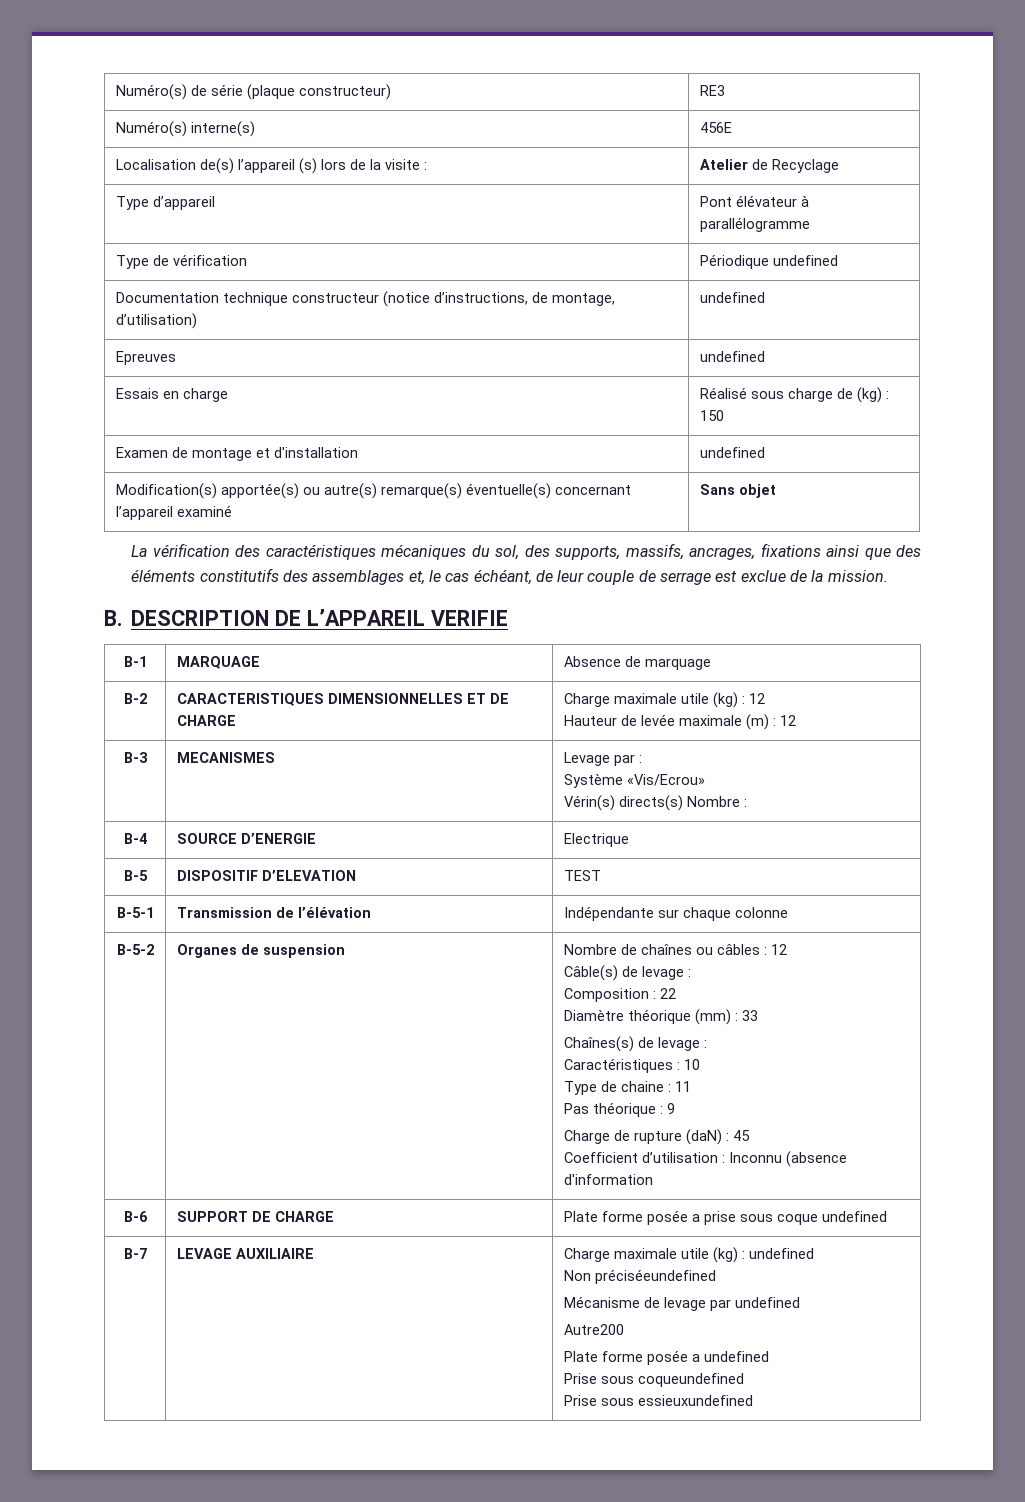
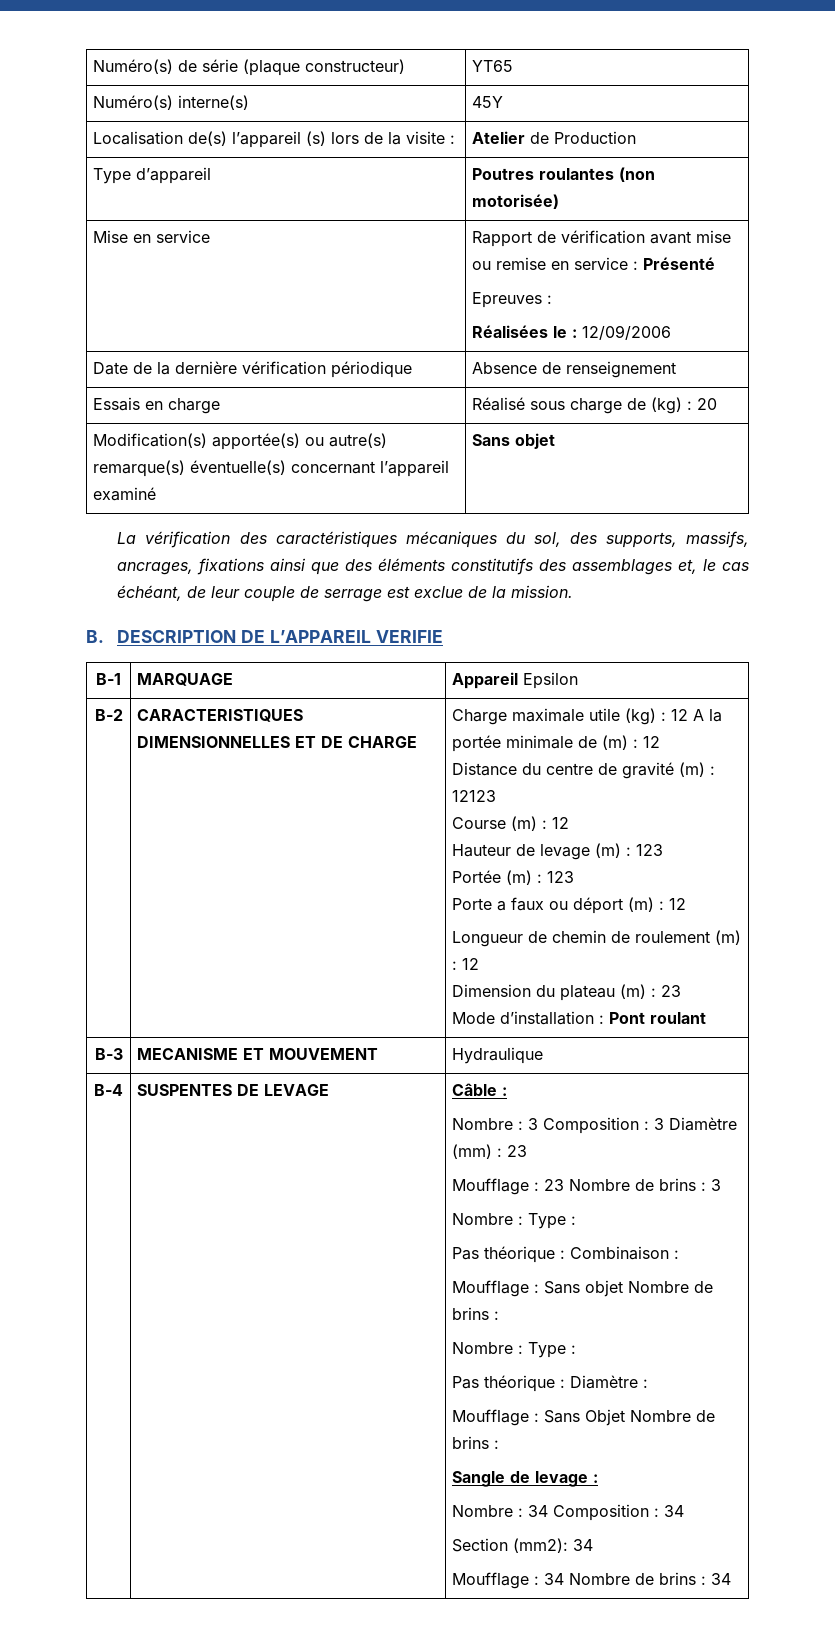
- Numéro(s) de série (plaque constructeur) | RE3
+ Numéro(s) de série (plaque constructeur) | YT65
- Numéro(s) interne(s) | 456E
+ Numéro(s) interne(s) | 45Y
- Localisation de(s) l’appareil (s) lors de la visite : | Atelier de Recyclage
+ Localisation de(s) l’appareil (s) lors de la visite : | Atelier de Production
- Type d’appareil | Pont élévateur à parallélogramme
- Type de vérification | Périodique undefined
- Documentation technique constructeur (notice d’instructions, de montage, d’utilisation) | undefined
- Epreuves | undefined
+ Type d’appareil | Poutres roulantes (non motorisée)
+ Mise en service | Rapport de vérification avant mise ou remise en service : Présenté
+ Epreuves :
+ Réalisées le : 12/09/2006
+ Date de la dernière vérification périodique | Absence de renseignement
- Essais en charge | Réalisé sous charge de (kg) : 150
- Examen de montage et d'installation | undefined
+ Essais en charge | Réalisé sous charge de (kg) : 20
- B-1 | MARQUAGE | Absence de marquage
+ B-1 | MARQUAGE | Appareil Epsilon
- Charge maximale utile (kg) : 12
- Hauteur de levée maximale (m) : 12
- B-3 | MECANISMES | Levage par :
- Système «Vis/Ecrou»
- Vérin(s) directs(s) Nombre :
- B-4 | SOURCE D’ENERGIE | Electrique
- B-5 | DISPOSITIF D’ELEVATION | TEST
- B-5-1 | Transmission de l’élévation | Indépendante sur chaque colonne
- B-5-2 | Organes de suspension | Nombre de chaînes ou câbles : 12
- Câble(s) de levage :
- Composition : 22
- Diamètre théorique (mm) : 33
- Chaînes(s) de levage :
- Caractéristiques : 10
- Type de chaine : 11
- Pas théorique : 9
- Charge de rupture (daN) : 45
- Coefficient d’utilisation : Inconnu (absence d'information
- B-6 | SUPPORT DE CHARGE | Plate forme posée a prise sous coque undefined
- B-7 | LEVAGE AUXILIAIRE | Charge maximale utile (kg) : undefined
- Non préciséeundefined
- Mécanisme de levage par undefined
- Autre200
- Plate forme posée a undefined
- Prise sous coqueundefined
- Prise sous essieuxundefined
+ Charge maximale utile (kg) : 12 A la portée minimale de (m) : 12
+ Distance du centre de gravité (m) : 12123
+ Course (m) : 12
+ Hauteur de levage (m) : 123
+ Portée (m) : 123
+ Porte a faux ou déport (m) : 12
+ Longueur de chemin de roulement (m) : 12
+ Dimension du plateau (m) : 23
+ Mode d’installation : Pont roulant
+ B-3 | MECANISME ET MOUVEMENT | Hydraulique
+ B-4 | SUSPENTES DE LEVAGE | Câble :
+ Nombre : 3 Composition : 3 Diamètre (mm) : 23
+ Moufflage : 23 Nombre de brins : 3
+ Nombre : Type :
+ Pas théorique : Combinaison :
+ Moufflage : Sans objet Nombre de brins :
+ Nombre : Type :
+ Pas théorique : Diamètre :
+ Moufflage : Sans Objet Nombre de brins :
+ Sangle de levage :
+ Nombre : 34 Composition : 34
+ Section (mm2): 34
+ Moufflage : 34 Nombre de brins : 34

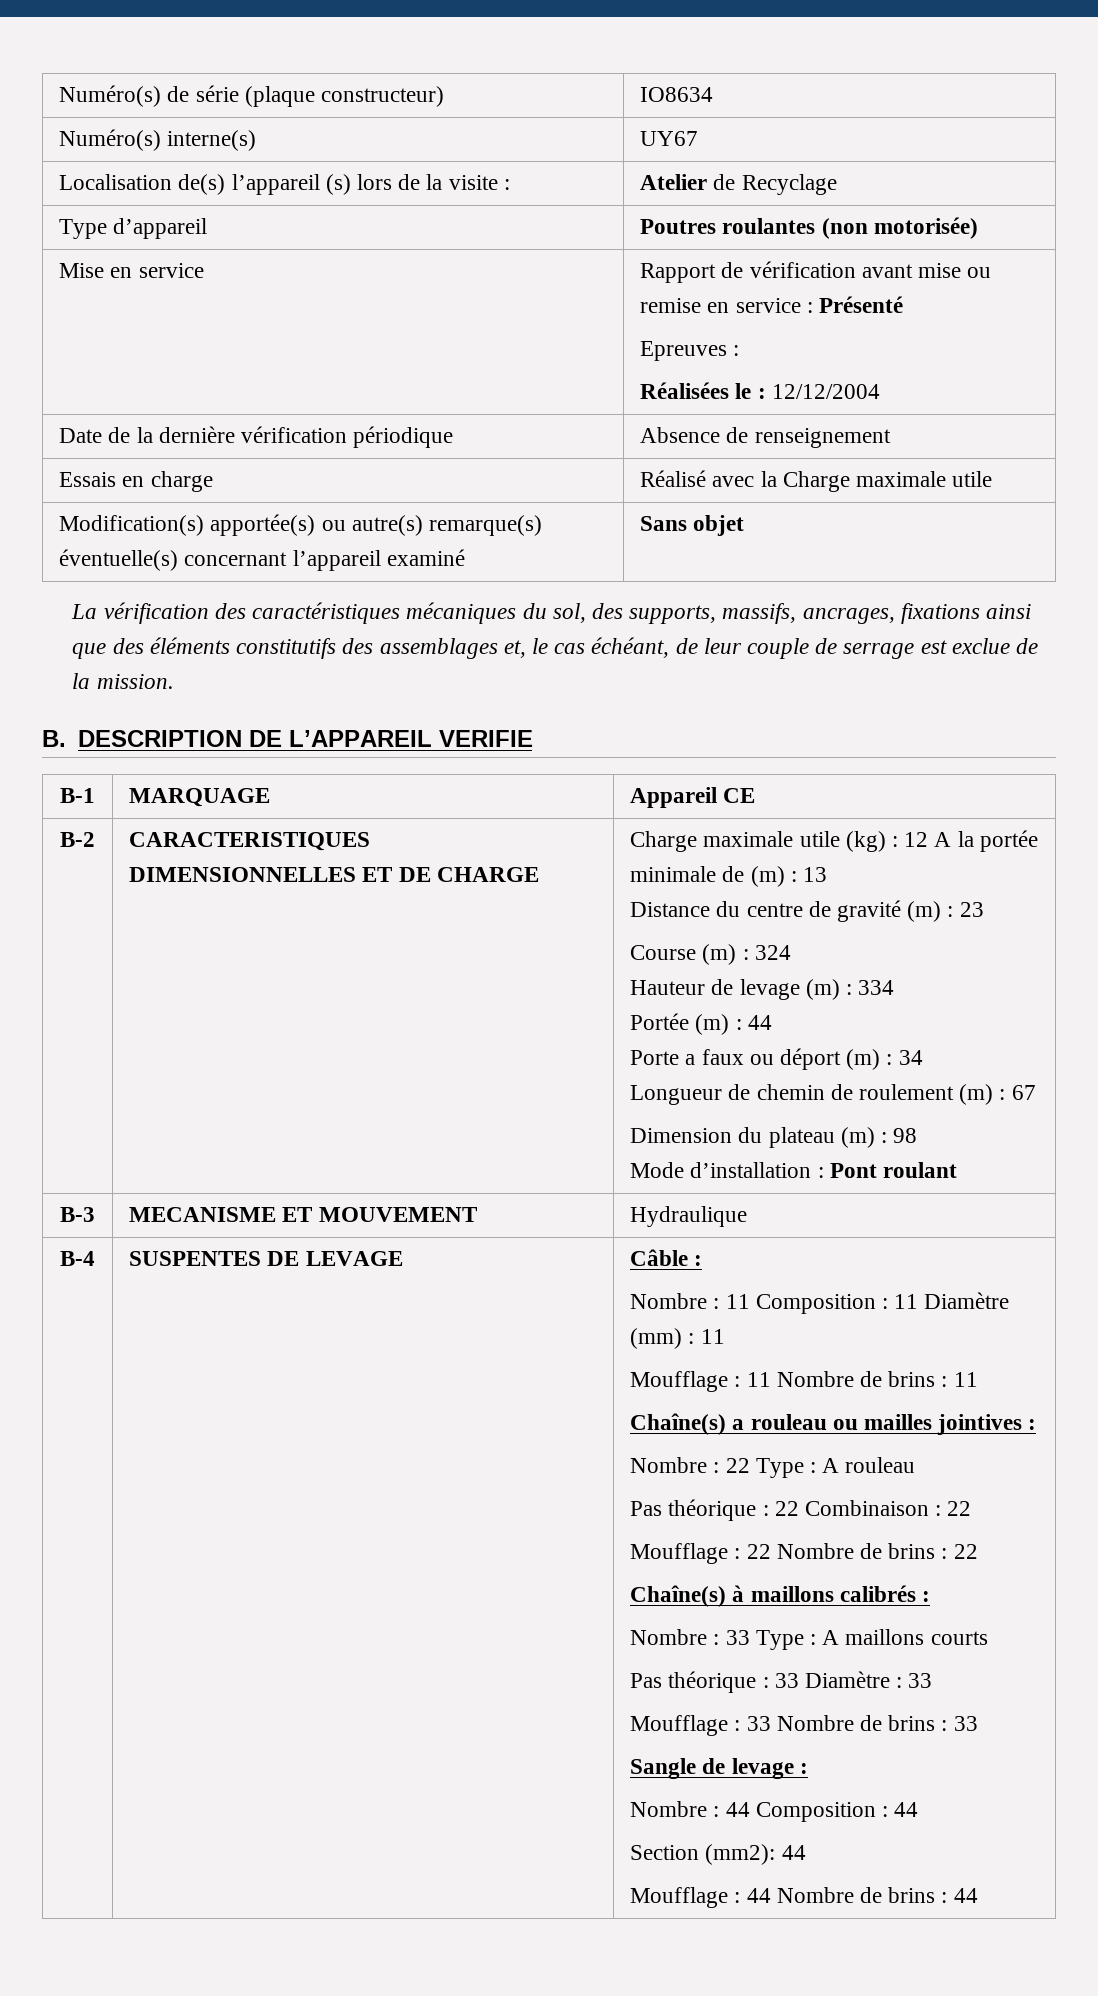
- Numéro(s) de série (plaque constructeur) | YT65
+ Numéro(s) de série (plaque constructeur) | IO8634
- Numéro(s) interne(s) | 45Y
+ Numéro(s) interne(s) | UY67
- Localisation de(s) l’appareil (s) lors de la visite : | Atelier de Production
+ Localisation de(s) l’appareil (s) lors de la visite : | Atelier de Recyclage
  Mise en service | Rapport de vérification avant mise ou remise en service : Présenté
  Epreuves :
- Réalisées le : 12/09/2006
+ Réalisées le : 12/12/2004
- Essais en charge | Réalisé sous charge de (kg) : 20
+ Essais en charge | Réalisé avec la Charge maximale utile
- B-1 | MARQUAGE | Appareil Epsilon
+ B-1 | MARQUAGE | Appareil CE
- Charge maximale utile (kg) : 12 A la portée minimale de (m) : 12
+ Charge maximale utile (kg) : 12 A la portée minimale de (m) : 13
- Distance du centre de gravité (m) : 12123
+ Distance du centre de gravité (m) : 23
- Course (m) : 12
+ Course (m) : 324
- Hauteur de levage (m) : 123
+ Hauteur de levage (m) : 334
- Portée (m) : 123
+ Portée (m) : 44
- Porte a faux ou déport (m) : 12
+ Porte a faux ou déport (m) : 34
- Longueur de chemin de roulement (m) : 12
+ Longueur de chemin de roulement (m) : 67
- Dimension du plateau (m) : 23
+ Dimension du plateau (m) : 98
- Nombre : 3 Composition : 3 Diamètre (mm) : 23
- Moufflage : 23 Nombre de brins : 3
- Nombre : Type :
- Pas théorique : Combinaison :
- Moufflage : Sans objet Nombre de brins :
- Nombre : Type :
- Pas théorique : Diamètre :
- Moufflage : Sans Objet Nombre de brins :
+ Nombre : 11 Composition : 11 Diamètre (mm) : 11
+ Moufflage : 11 Nombre de brins : 11
+ Chaîne(s) a rouleau ou mailles jointives :
+ Nombre : 22 Type : A rouleau
+ Pas théorique : 22 Combinaison : 22
+ Moufflage : 22 Nombre de brins : 22
+ Chaîne(s) à maillons calibrés :
+ Nombre : 33 Type : A maillons courts
+ Pas théorique : 33 Diamètre : 33
+ Moufflage : 33 Nombre de brins : 33
- Nombre : 34 Composition : 34
+ Nombre : 44 Composition : 44
- Section (mm2): 34
- Moufflage : 34 Nombre de brins : 34
+ Section (mm2): 44
+ Moufflage : 44 Nombre de brins : 44

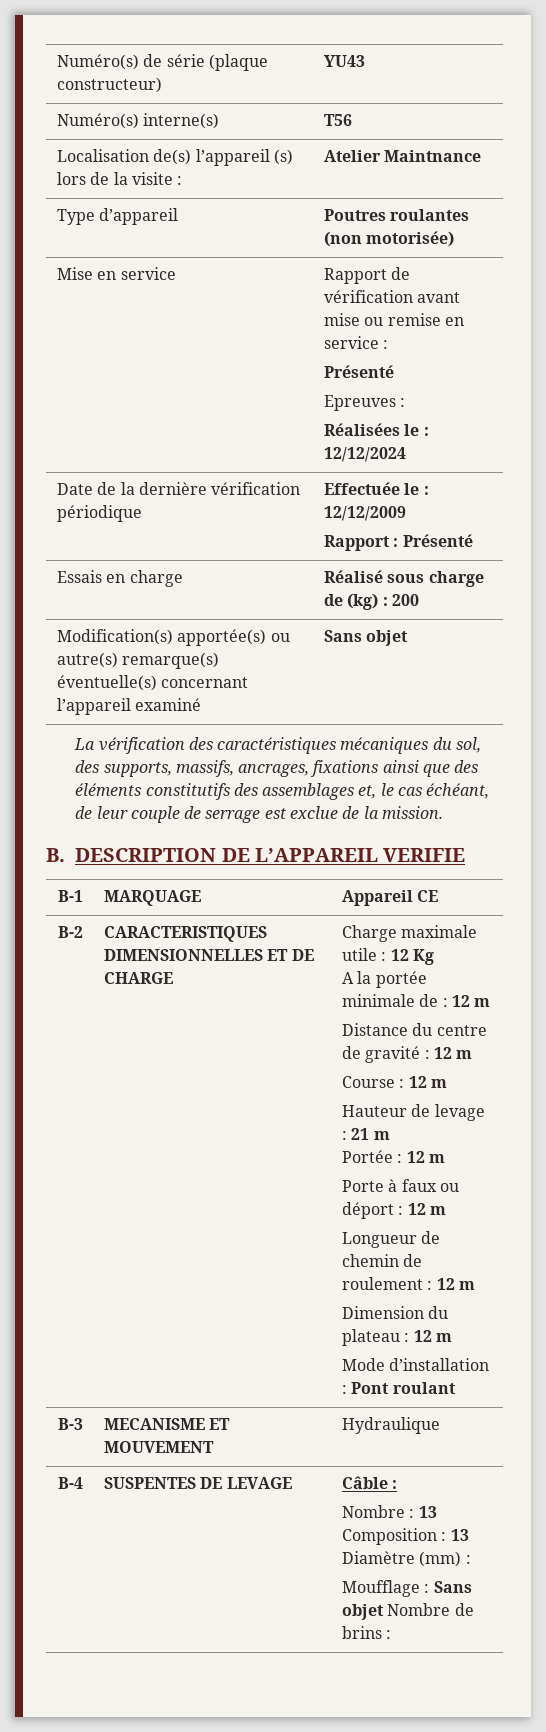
- Numéro(s) de série (plaque constructeur) | IO8634
+ Numéro(s) de série (plaque constructeur) | YU43
- Numéro(s) interne(s) | UY67
+ Numéro(s) interne(s) | T56
- Localisation de(s) l’appareil (s) lors de la visite : | Atelier de Recyclage
+ Localisation de(s) l’appareil (s) lors de la visite : | Atelier Maintnance
- Mise en service | Rapport de vérification avant mise ou remise en service : Présenté
+ Mise en service | Rapport de vérification avant mise ou remise en service :
+ Présenté
  Epreuves :
- Réalisées le : 12/12/2004
+ Réalisées le : 12/12/2024
- Date de la dernière vérification périodique | Absence de renseignement
- Essais en charge | Réalisé avec la Charge maximale utile
+ Date de la dernière vérification périodique | Effectuée le : 12/12/2009
+ Rapport : Présenté
+ Essais en charge | Réalisé sous charge de (kg) : 200
- Charge maximale utile (kg) : 12 A la portée minimale de (m) : 13
+ Charge maximale utile : 12 Kg
+ A la portée minimale de : 12 m
- Distance du centre de gravité (m) : 23
- Course (m) : 324
- Hauteur de levage (m) : 334
- Portée (m) : 44
+ Distance du centre de gravité : 12 m
+ Course : 12 m
+ Hauteur de levage : 21 m
+ Portée : 12 m
- Porte a faux ou déport (m) : 34
+ Porte à faux ou déport : 12 m
- Longueur de chemin de roulement (m) : 67
+ Longueur de chemin de roulement : 12 m
- Dimension du plateau (m) : 98
+ Dimension du plateau : 12 m
- Nombre : 11 Composition : 11 Diamètre (mm) : 11
- Moufflage : 11 Nombre de brins : 11
- Chaîne(s) a rouleau ou mailles jointives :
- Nombre : 22 Type : A rouleau
- Pas théorique : 22 Combinaison : 22
- Moufflage : 22 Nombre de brins : 22
- Chaîne(s) à maillons calibrés :
- Nombre : 33 Type : A maillons courts
- Pas théorique : 33 Diamètre : 33
- Moufflage : 33 Nombre de brins : 33
- Sangle de levage :
- Nombre : 44 Composition : 44
- Section (mm2): 44
- Moufflage : 44 Nombre de brins : 44
+ Nombre : 13 Composition : 13 Diamètre (mm) :
+ Moufflage : Sans objet Nombre de brins :

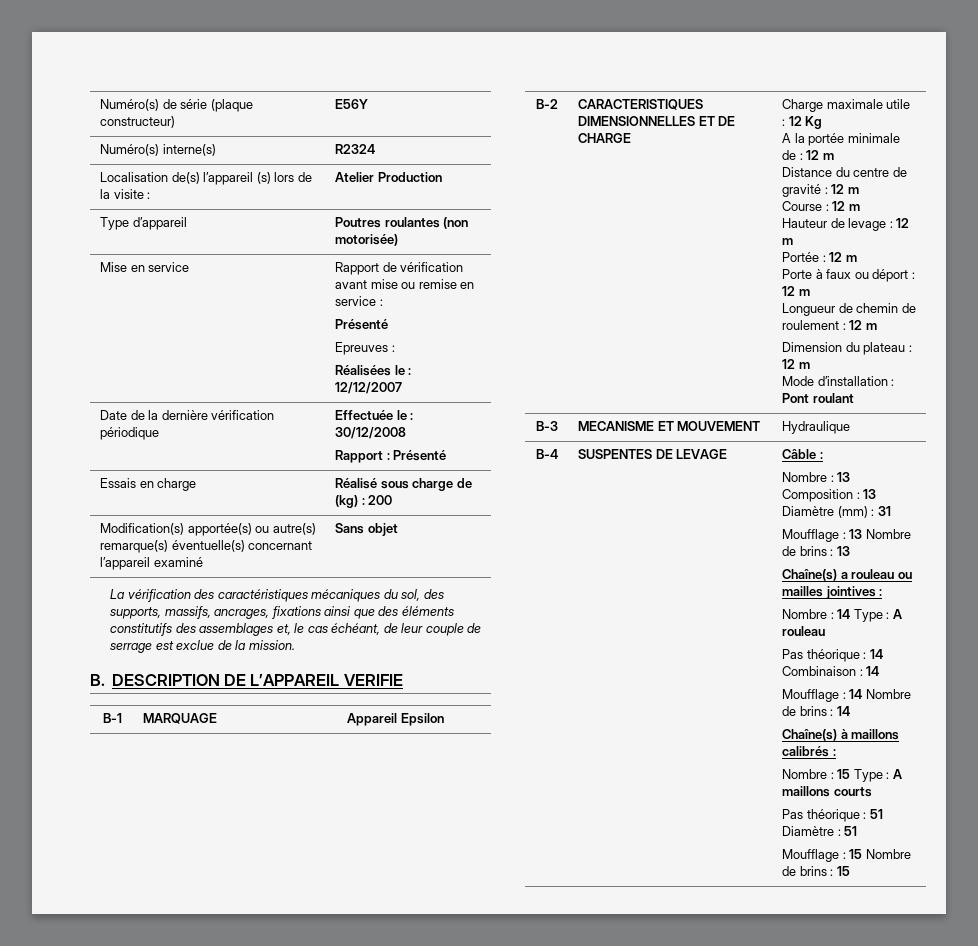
- Numéro(s) de série (plaque constructeur) | YU43
+ Numéro(s) de série (plaque constructeur) | E56Y
- Numéro(s) interne(s) | T56
+ Numéro(s) interne(s) | R2324
- Localisation de(s) l’appareil (s) lors de la visite : | Atelier Maintnance
+ Localisation de(s) l’appareil (s) lors de la visite : | Atelier Production
  Mise en service | Rapport de vérification avant mise ou remise en service :
  Présenté
  Epreuves :
- Réalisées le : 12/12/2024
+ Réalisées le : 12/12/2007
- Date de la dernière vérification périodique | Effectuée le : 12/12/2009
+ Date de la dernière vérification périodique | Effectuée le : 30/12/2008
- B-1 | MARQUAGE | Appareil CE
+ B-1 | MARQUAGE | Appareil Epsilon
- Hauteur de levage : 21 m
+ Hauteur de levage : 12 m
- Nombre : 13 Composition : 13 Diamètre (mm) :
- Moufflage : Sans objet Nombre de brins :
+ Nombre : 13 Composition : 13 Diamètre (mm) : 31
+ Moufflage : 13 Nombre de brins : 13
+ Chaîne(s) a rouleau ou mailles jointives :
+ Nombre : 14 Type : A rouleau
+ Pas théorique : 14 Combinaison : 14
+ Moufflage : 14 Nombre de brins : 14
+ Chaîne(s) à maillons calibrés :
+ Nombre : 15 Type : A maillons courts
+ Pas théorique : 51 Diamètre : 51
+ Moufflage : 15 Nombre de brins : 15

